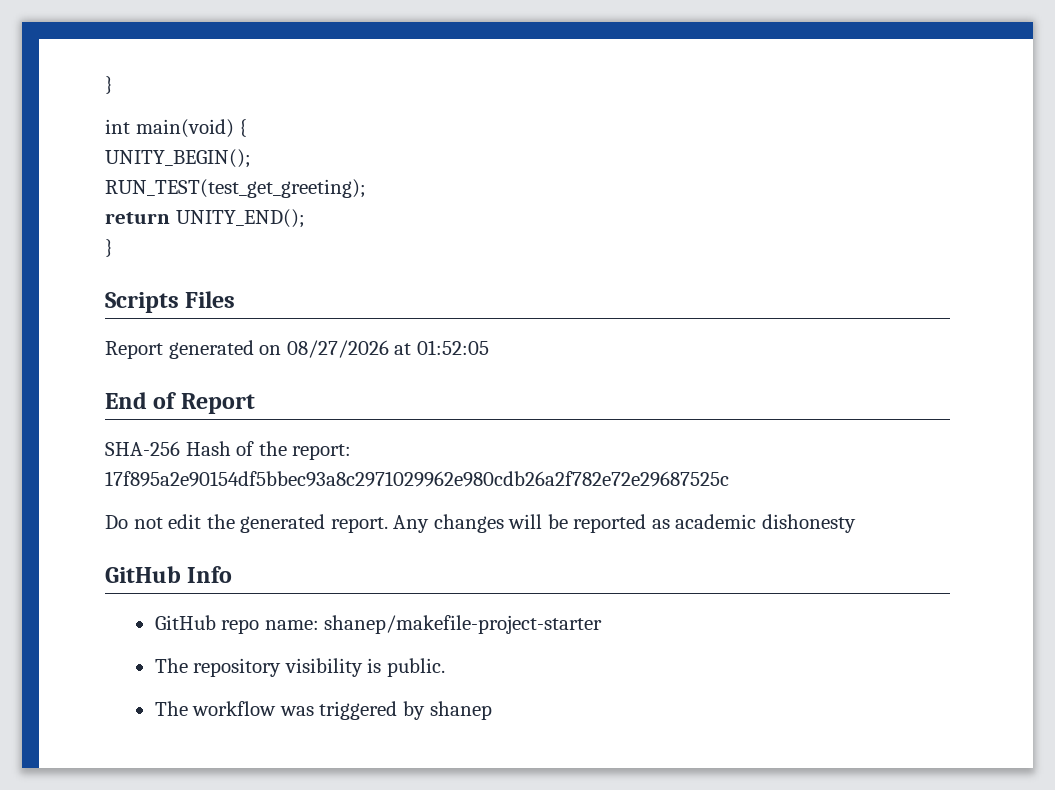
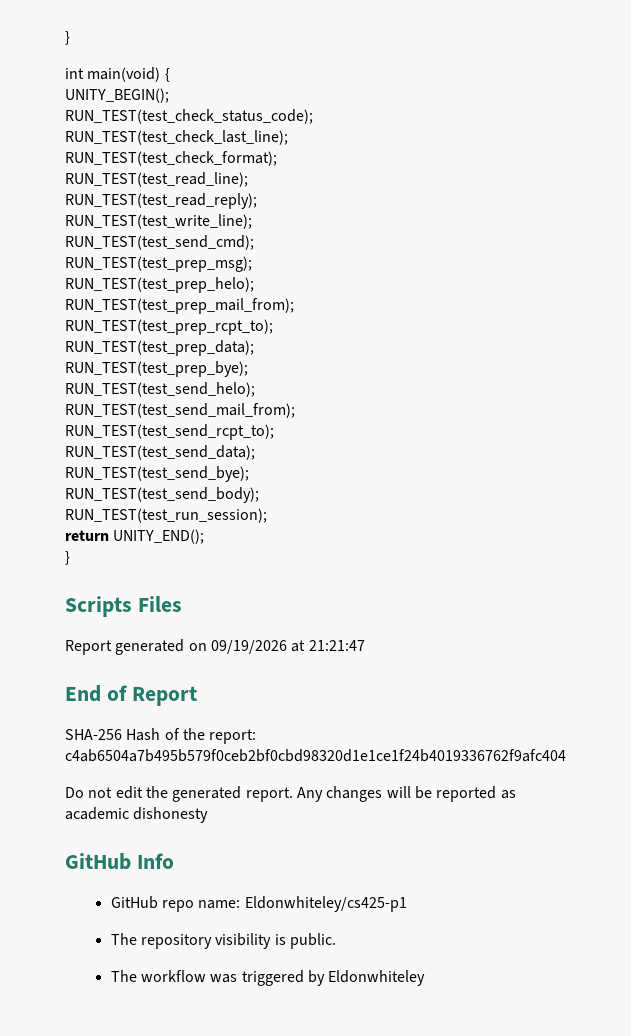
- RUN_TEST(test_get_greeting);
+ RUN_TEST(test_check_status_code);
+ RUN_TEST(test_check_last_line);
+ RUN_TEST(test_check_format);
+ RUN_TEST(test_read_line);
+ RUN_TEST(test_read_reply);
+ RUN_TEST(test_write_line);
+ RUN_TEST(test_send_cmd);
+ RUN_TEST(test_prep_msg);
+ RUN_TEST(test_prep_helo);
+ RUN_TEST(test_prep_mail_from);
+ RUN_TEST(test_prep_rcpt_to);
+ RUN_TEST(test_prep_data);
+ RUN_TEST(test_prep_bye);
+ RUN_TEST(test_send_helo);
+ RUN_TEST(test_send_mail_from);
+ RUN_TEST(test_send_rcpt_to);
+ RUN_TEST(test_send_data);
+ RUN_TEST(test_send_bye);
+ RUN_TEST(test_send_body);
+ RUN_TEST(test_run_session);
- Report generated on 08/27/2026 at 01:52:05
+ Report generated on 09/19/2026 at 21:21:47
- SHA-256 Hash of the report: 17f895a2e90154df5bbec93a8c2971029962e980cdb26a2f782e72e29687525c
+ SHA-256 Hash of the report: c4ab6504a7b495b579f0ceb2bf0cbd98320d1e1ce1f24b4019336762f9afc404
- GitHub repo name: shanep/makefile-project-starter
+ GitHub repo name: Eldonwhiteley/cs425-p1
- The workflow was triggered by shanep
+ The workflow was triggered by Eldonwhiteley

